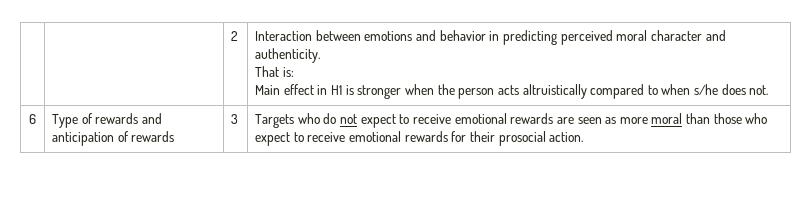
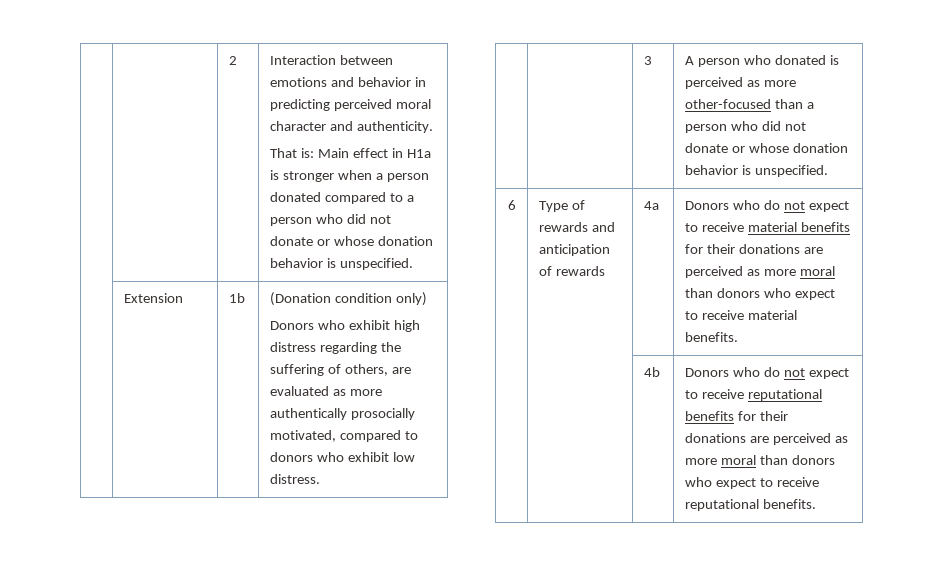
  | | 2 | Interaction between emotions and behavior in predicting perceived moral character and authenticity.
- That is:
- Main effect in H1 is stronger when the person acts altruistically compared to when s/he does not.
+ That is: Main effect in H1a is stronger when a person donated compared to a person who did not donate or whose donation behavior is unspecified.
+ | Extension | 1b | (Donation condition only)
+ Donors who exhibit high distress regarding the suffering of others, are evaluated as more authentically prosocially motivated, compared to donors who exhibit low distress.
+ | | 3 | A person who donated is perceived as more other-focused than a person who did not donate or whose donation behavior is unspecified.
- 6 | Type of rewards and anticipation of rewards | 3 | Targets who do not expect to receive emotional rewards are seen as more moral than those who expect to receive emotional rewards for their prosocial action.
+ 6 | Type of rewards and anticipation of rewards | 4a | Donors who do not expect to receive material benefits for their donations are perceived as more moral than donors who expect to receive material benefits.
+ | | 4b | Donors who do not expect to receive reputational benefits for their donations are perceived as more moral than donors who expect to receive reputational benefits.

